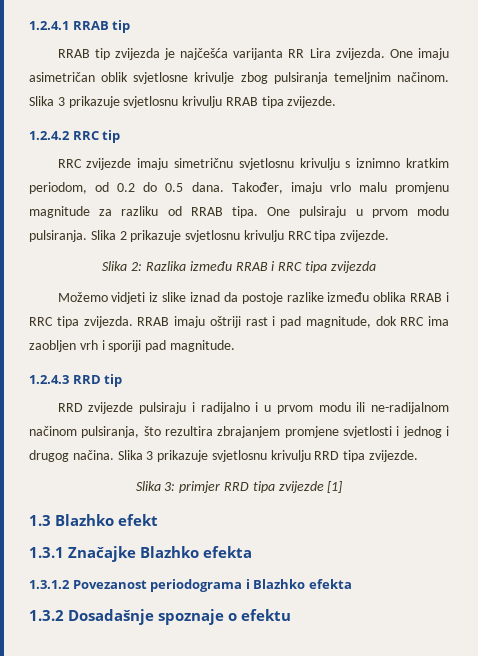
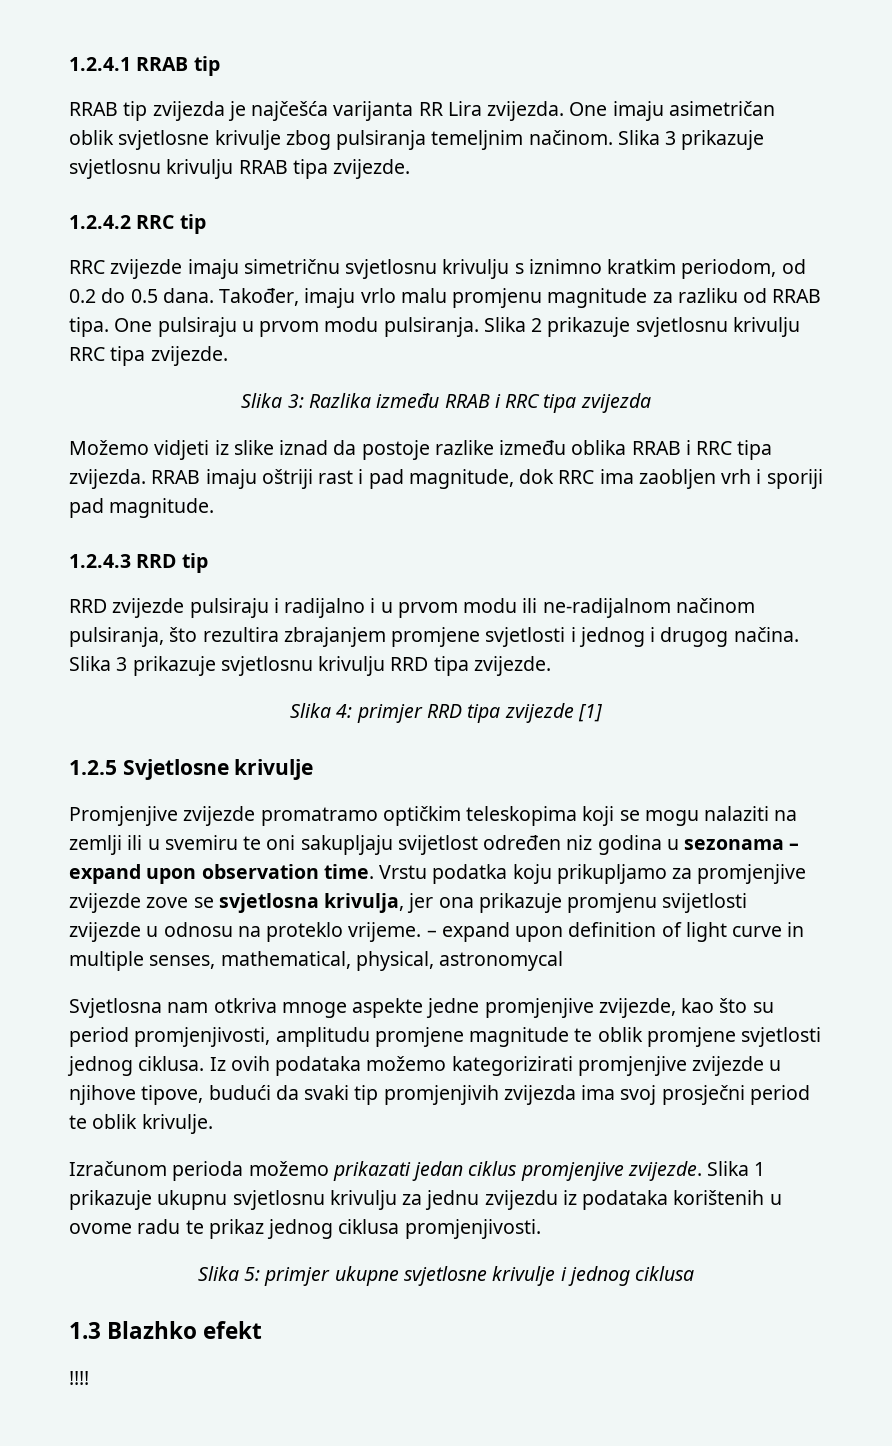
- Slika 2: Razlika između RRAB i RRC tipa zvijezda
+ Slika 3: Razlika između RRAB i RRC tipa zvijezda
- Slika 3: primjer RRD tipa zvijezde [1]
+ Slika 4: primjer RRD tipa zvijezde [1]
+ 1.2.5 Svjetlosne krivulje
+ Promjenjive zvijezde promatramo optičkim teleskopima koji se mogu nalaziti na zemlji ili u svemiru te oni sakupljaju svijetlost određen niz godina u sezonama – expand upon observation time. Vrstu podatka koju prikupljamo za promjenjive zvijezde zove se svjetlosna krivulja, jer ona prikazuje promjenu svijetlosti zvijezde u odnosu na proteklo vrijeme. – expand upon definition of light curve in multiple senses, mathematical, physical, astronomycal
+ Svjetlosna nam otkriva mnoge aspekte jedne promjenjive zvijezde, kao što su period promjenjivosti, amplitudu promjene magnitude te oblik promjene svjetlosti jednog ciklusa. Iz ovih podataka možemo kategorizirati promjenjive zvijezde u njihove tipove, budući da svaki tip promjenjivih zvijezda ima svoj prosječni period te oblik krivulje.
+ Izračunom perioda možemo prikazati jedan ciklus promjenjive zvijezde. Slika 1 prikazuje ukupnu svjetlosnu krivulju za jednu zvijezdu iz podataka korištenih u ovome radu te prikaz jednog ciklusa promjenjivosti.
+ Slika 5: primjer ukupne svjetlosne krivulje i jednog ciklusa
  1.3 Blazhko efekt
- 1.3.1 Značajke Blazhko efekta
- 1.3.1.2 Povezanost periodograma i Blazhko efekta
- 1.3.2 Dosadašnje spoznaje o efektu
+ !!!!

